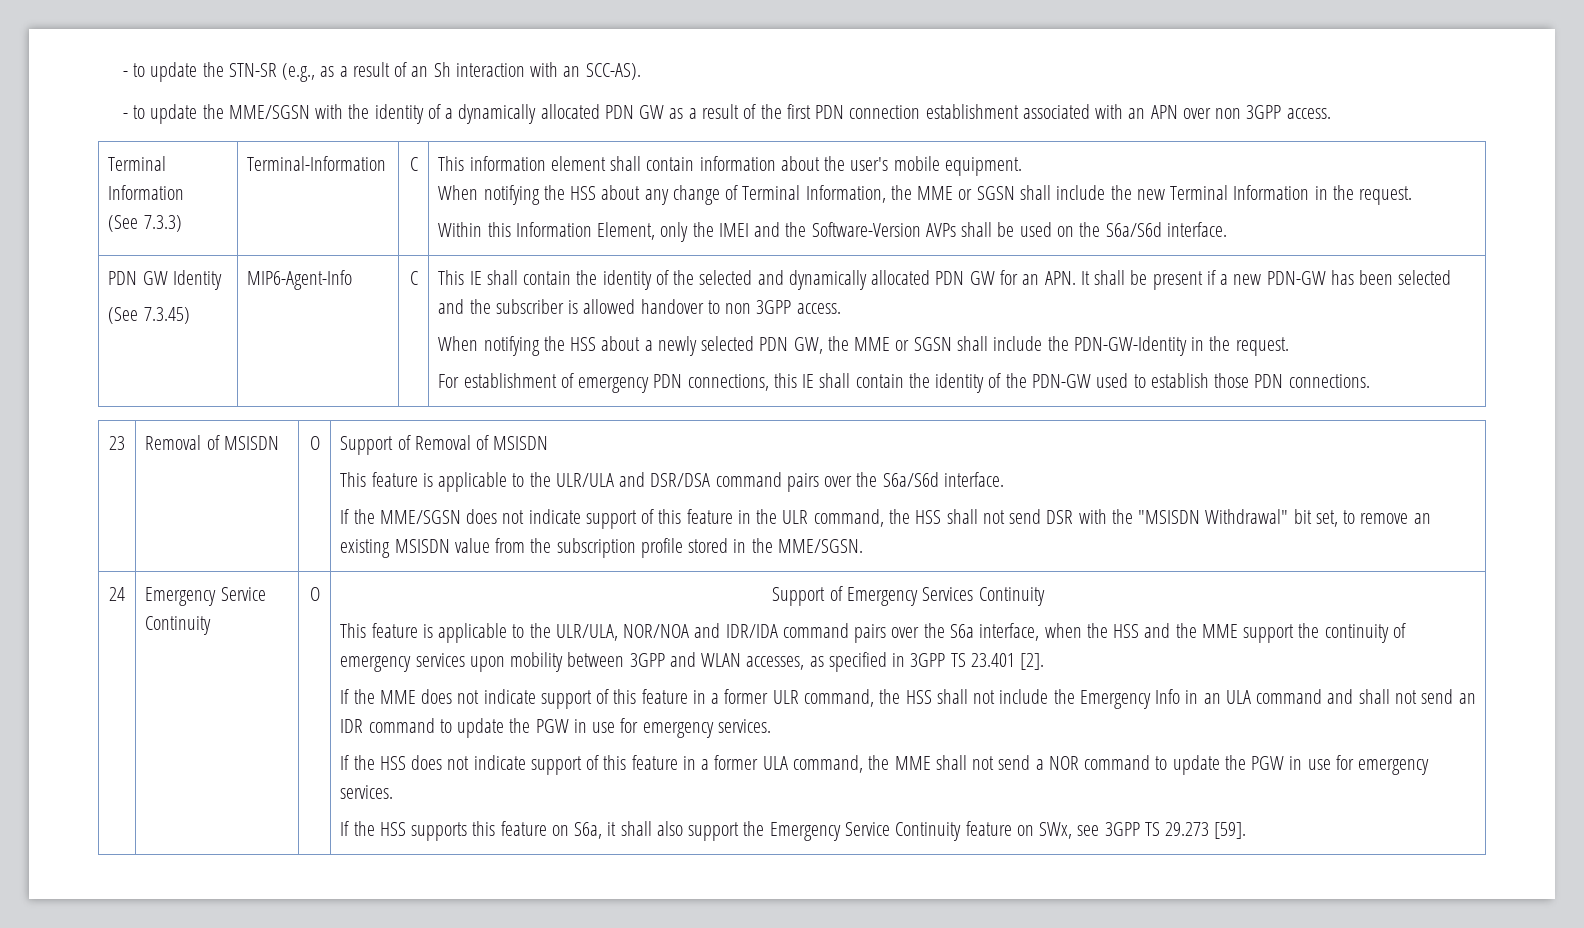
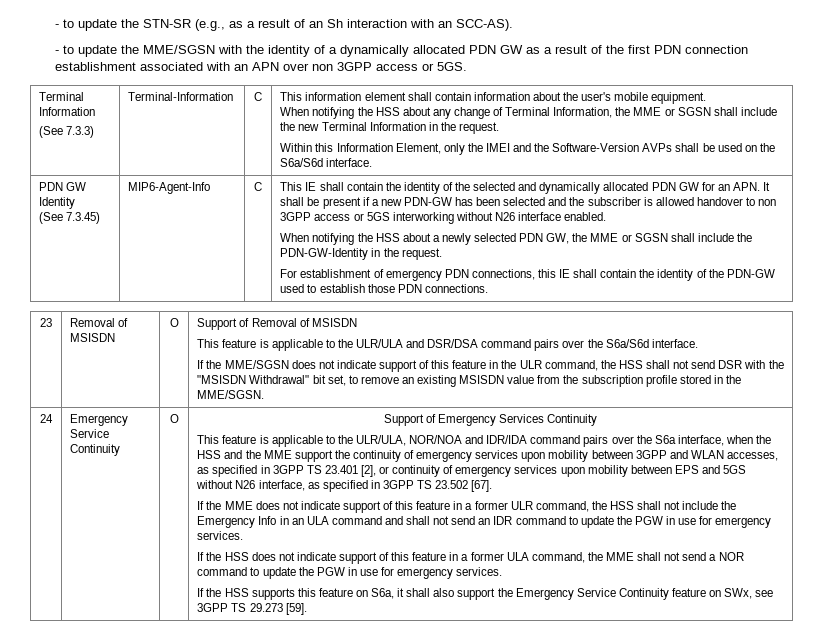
- - to update the MME/SGSN with the identity of a dynamically allocated PDN GW as a result of the first PDN connection establishment associated with an APN over non 3GPP access.
+ - to update the MME/SGSN with the identity of a dynamically allocated PDN GW as a result of the first PDN connection establishment associated with an APN over non 3GPP access or 5GS.
- This IE shall contain the identity of the selected and dynamically allocated PDN GW for an APN. It shall be present if a new PDN-GW has been selected and the subscriber is allowed handover to non 3GPP access.
+ This IE shall contain the identity of the selected and dynamically allocated PDN GW for an APN. It shall be present if a new PDN-GW has been selected and the subscriber is allowed handover to non 3GPP access or 5GS interworking without N26 interface enabled.
- This feature is applicable to the ULR/ULA, NOR/NOA and IDR/IDA command pairs over the S6a interface, when the HSS and the MME support the continuity of emergency services upon mobility between 3GPP and WLAN accesses, as specified in 3GPP TS 23.401 [2].
+ This feature is applicable to the ULR/ULA, NOR/NOA and IDR/IDA command pairs over the S6a interface, when the HSS and the MME support the continuity of emergency services upon mobility between 3GPP and WLAN accesses, as specified in 3GPP TS 23.401 [2], or continuity of emergency services upon mobility between EPS and 5GS without N26 interface, as specified in 3GPP TS 23.502 [67].

